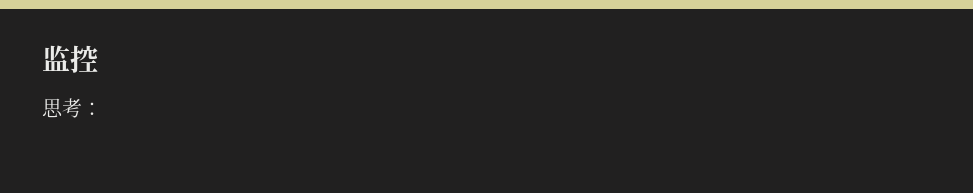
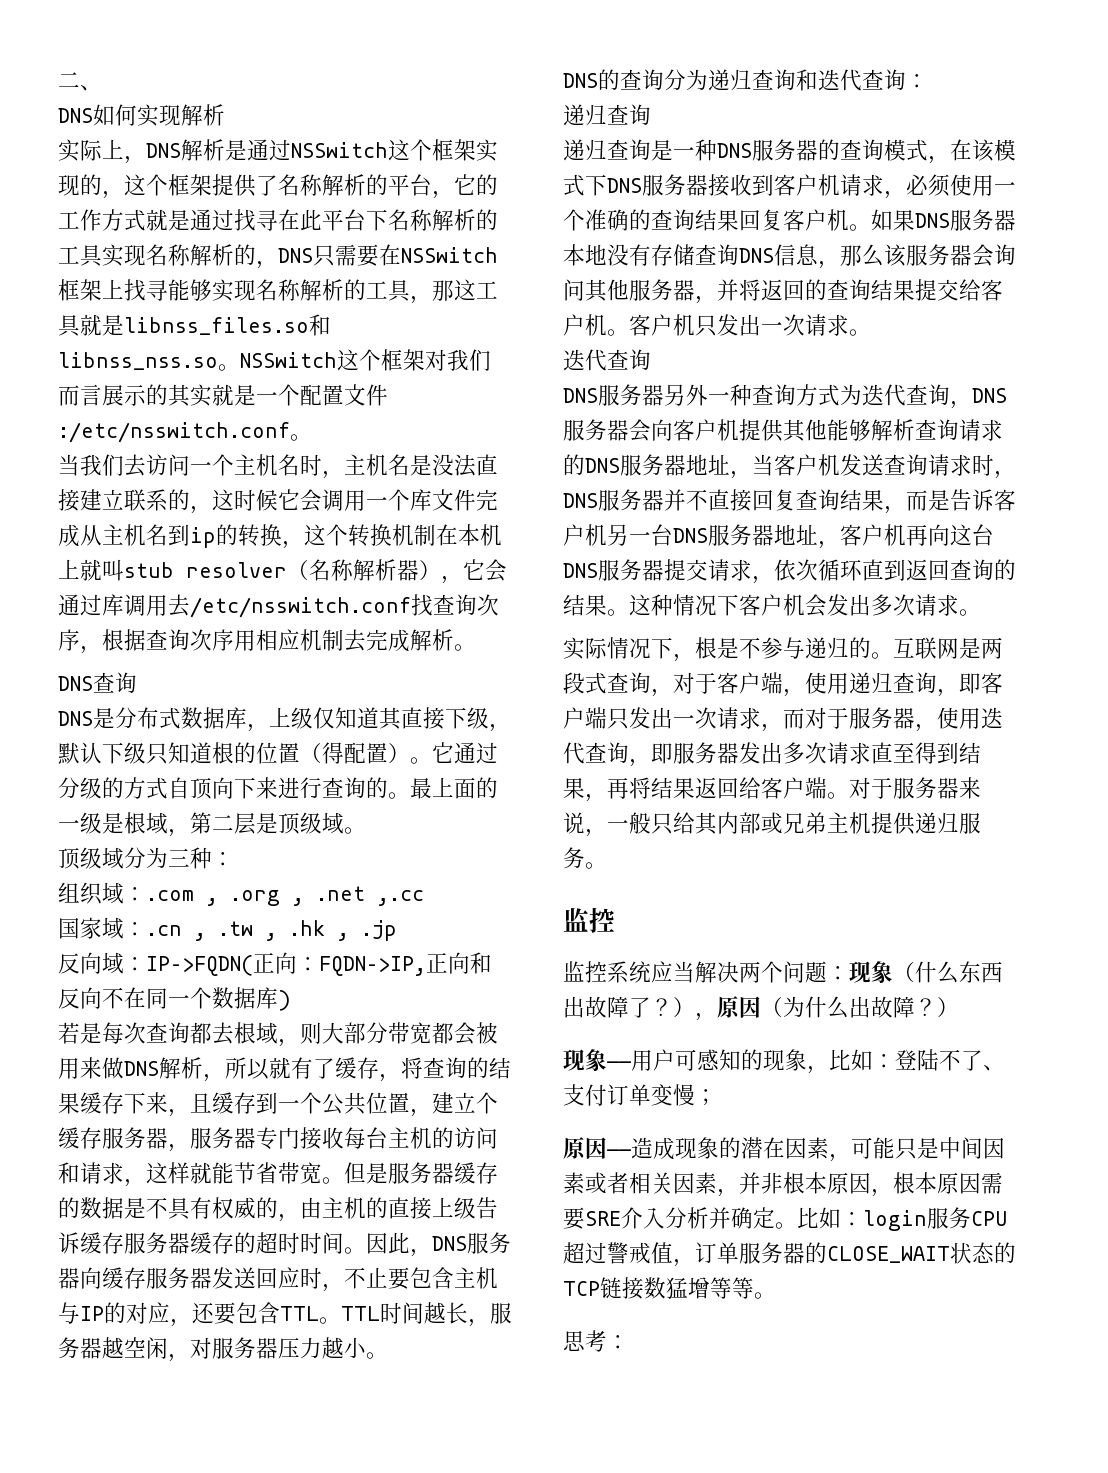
+ 二、
+ DNS如何实现解析
+ 实际上，DNS解析是通过NSSwitch这个框架实现的，这个框架提供了名称解析的平台，它的工作方式就是通过找寻在此平台下名称解析的工具实现名称解析的，DNS只需要在NSSwitch框架上找寻能够实现名称解析的工具，那这工具就是libnss_files.so和libnss_nss.so。NSSwitch这个框架对我们而言展示的其实就是一个配置文件:/etc/nsswitch.conf。
+ 当我们去访问一个主机名时，主机名是没法直接建立联系的，这时候它会调用一个库文件完成从主机名到ip的转换，这个转换机制在本机上就叫stub resolver（名称解析器），它会通过库调用去/etc/nsswitch.conf找查询次序，根据查询次序用相应机制去完成解析。
+ DNS查询
+ DNS是分布式数据库，上级仅知道其直接下级，默认下级只知道根的位置（得配置）。它通过分级的方式自顶向下来进行查询的。最上面的一级是根域，第二层是顶级域。
+ 顶级域分为三种：
+ 组织域：.com , .org , .net ,.cc
+ 国家域：.cn , .tw , .hk , .jp
+ 反向域：IP–>FQDN(正向：FQDN–>IP,正向和反向不在同一个数据库)
+ 若是每次查询都去根域，则大部分带宽都会被用来做DNS解析，所以就有了缓存，将查询的结果缓存下来，且缓存到一个公共位置，建立个缓存服务器，服务器专门接收每台主机的访问和请求，这样就能节省带宽。但是服务器缓存的数据是不具有权威的，由主机的直接上级告诉缓存服务器缓存的超时时间。因此，DNS服务器向缓存服务器发送回应时，不止要包含主机与IP的对应，还要包含TTL。TTL时间越长，服务器越空闲，对服务器压力越小。
+ DNS的查询分为递归查询和迭代查询：
+ 递归查询
+ 递归查询是一种DNS服务器的查询模式，在该模式下DNS服务器接收到客户机请求，必须使用一个准确的查询结果回复客户机。如果DNS服务器本地没有存储查询DNS信息，那么该服务器会询问其他服务器，并将返回的查询结果提交给客户机。客户机只发出一次请求。
+ 迭代查询
+ DNS服务器另外一种查询方式为迭代查询，DNS服务器会向客户机提供其他能够解析查询请求的DNS服务器地址，当客户机发送查询请求时，DNS服务器并不直接回复查询结果，而是告诉客户机另一台DNS服务器地址，客户机再向这台DNS服务器提交请求，依次循环直到返回查询的结果。这种情况下客户机会发出多次请求。
+ 实际情况下，根是不参与递归的。互联网是两段式查询，对于客户端，使用递归查询，即客户端只发出一次请求，而对于服务器，使用迭代查询，即服务器发出多次请求直至得到结果，再将结果返回给客户端。对于服务器来说，一般只给其内部或兄弟主机提供递归服务。
  监控
+ 监控系统应当解决两个问题：现象（什么东西出故障了？），原因（为什么出故障？）
+ 现象——用户可感知的现象，比如：登陆不了、支付订单变慢；
+ 原因——造成现象的潜在因素，可能只是中间因素或者相关因素，并非根本原因，根本原因需要SRE介入分析并确定。比如：login服务CPU超过警戒值，订单服务器的CLOSE_WAIT状态的TCP链接数猛增等等。

